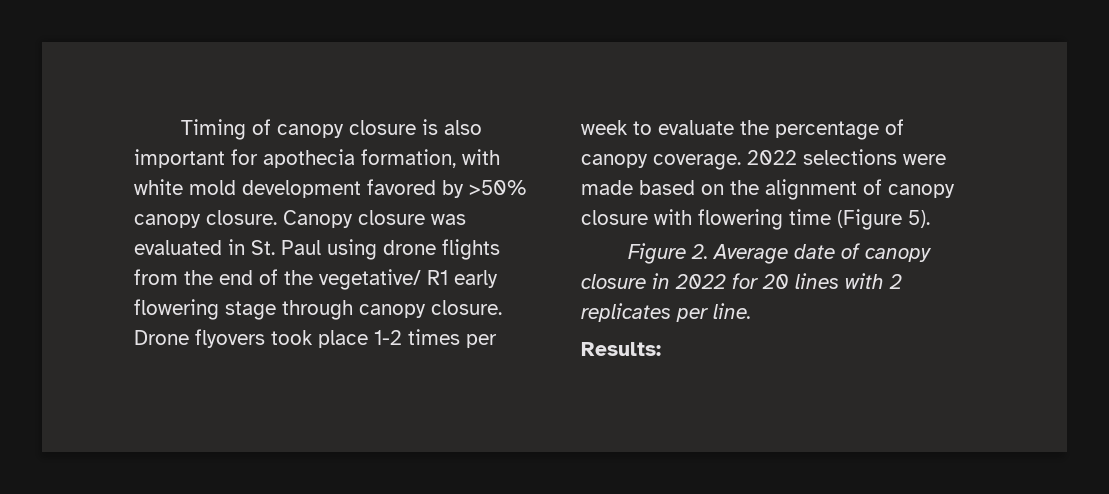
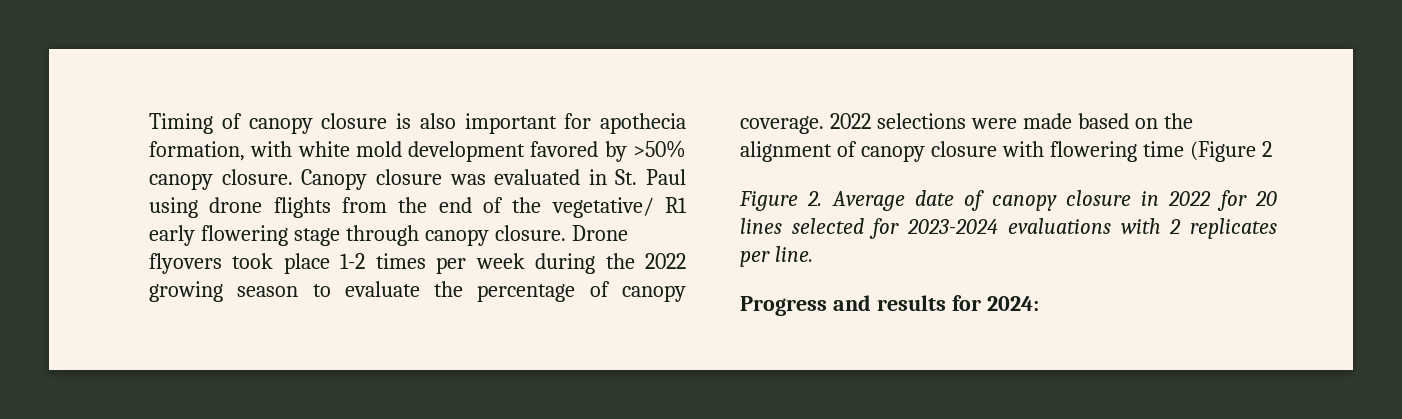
- Drone flyovers took place 1-2 times per week to evaluate the percentage of canopy coverage.
+ Drone flyovers took place 1-2 times per week during the 2022 growing season to evaluate the percentage of canopy coverage.
- 2022 selections were made based on the alignment of canopy closure with flowering time (Figure 5).
+ 2022 selections were made based on the alignment of canopy closure with flowering time (Figure 2
- Figure 2. Average date of canopy closure in 2022 for 20 lines with 2 replicates per line.
+ Figure 2. Average date of canopy closure in 2022 for 20 lines selected for 2023-2024 evaluations with 2 replicates per line.
- Results:
+ Progress and results for 2024:

